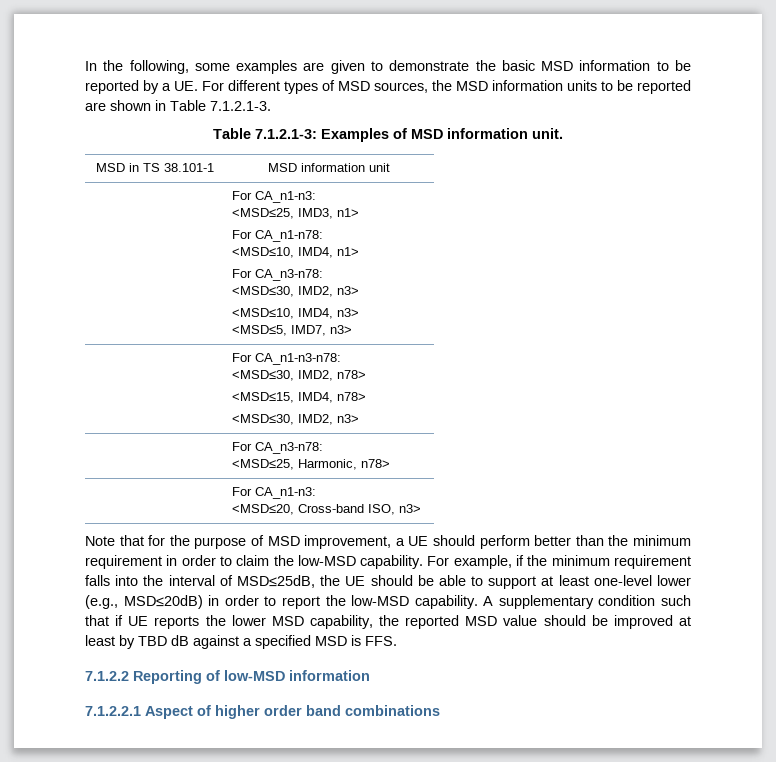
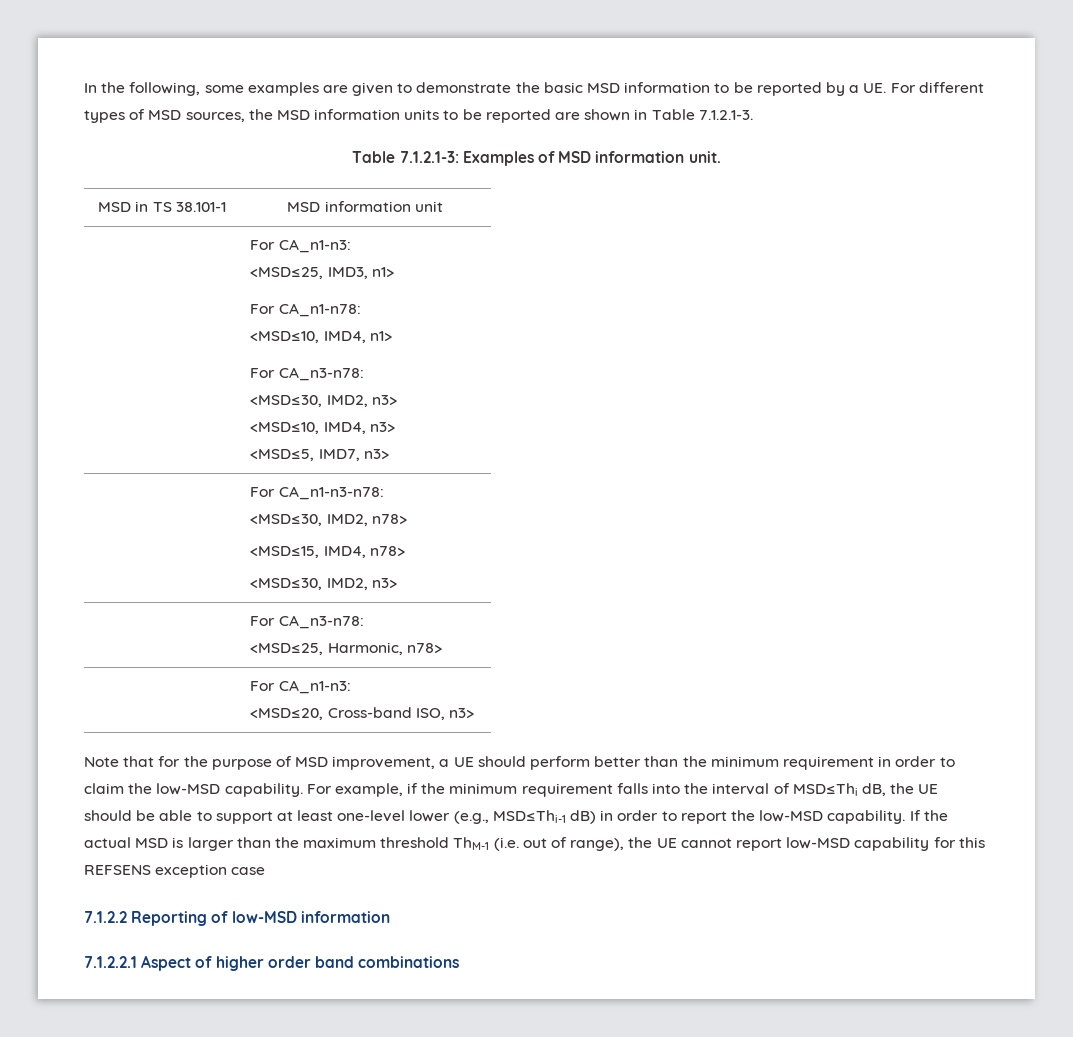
- For example, if the minimum requirement falls into the interval of MSD≤25dB, the UE should be able to support at least one-level lower (e.g., MSD≤20dB) in order to report the low-MSD capability.
+ For example, if the minimum requirement falls into the interval of MSD≤Thi dB, the UE should be able to support at least one-level lower (e.g., MSD≤Thi-1 dB) in order to report the low-MSD capability.
- A supplementary condition such that if UE reports the lower MSD capability, the reported MSD value should be improved at least by TBD dB against a specified MSD is FFS.
+ If the actual MSD is larger than the maximum threshold ThM-1 (i.e. out of range), the UE cannot report low-MSD capability for this REFSENS exception case

